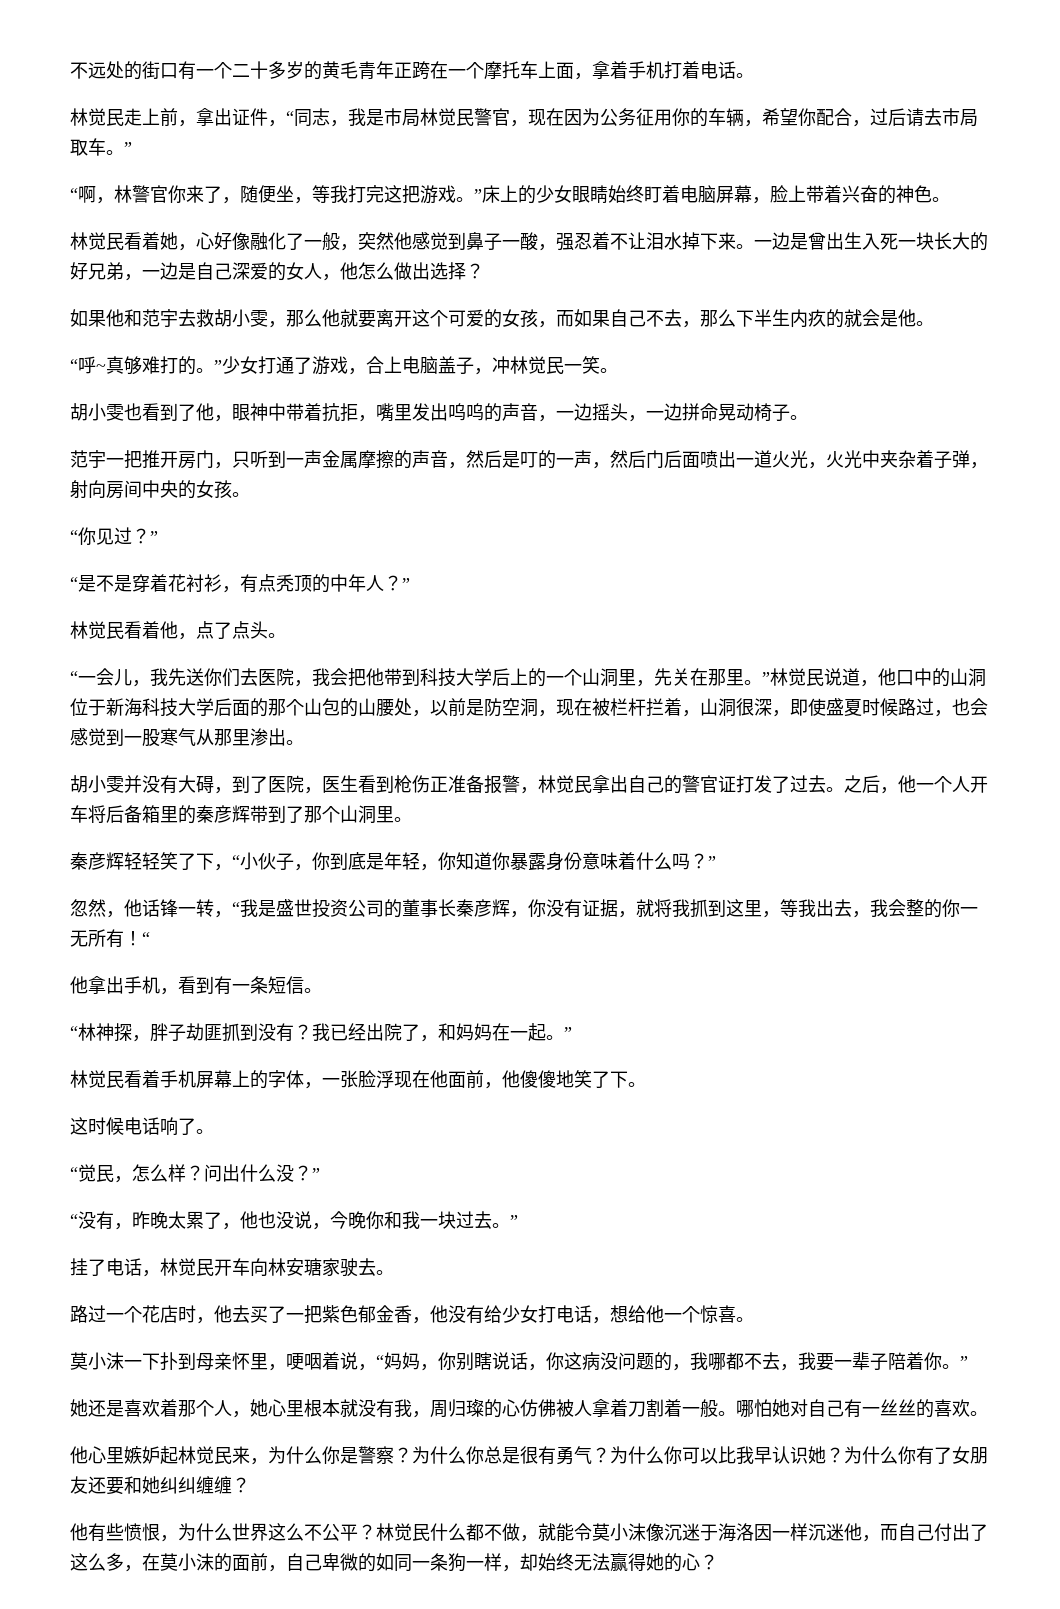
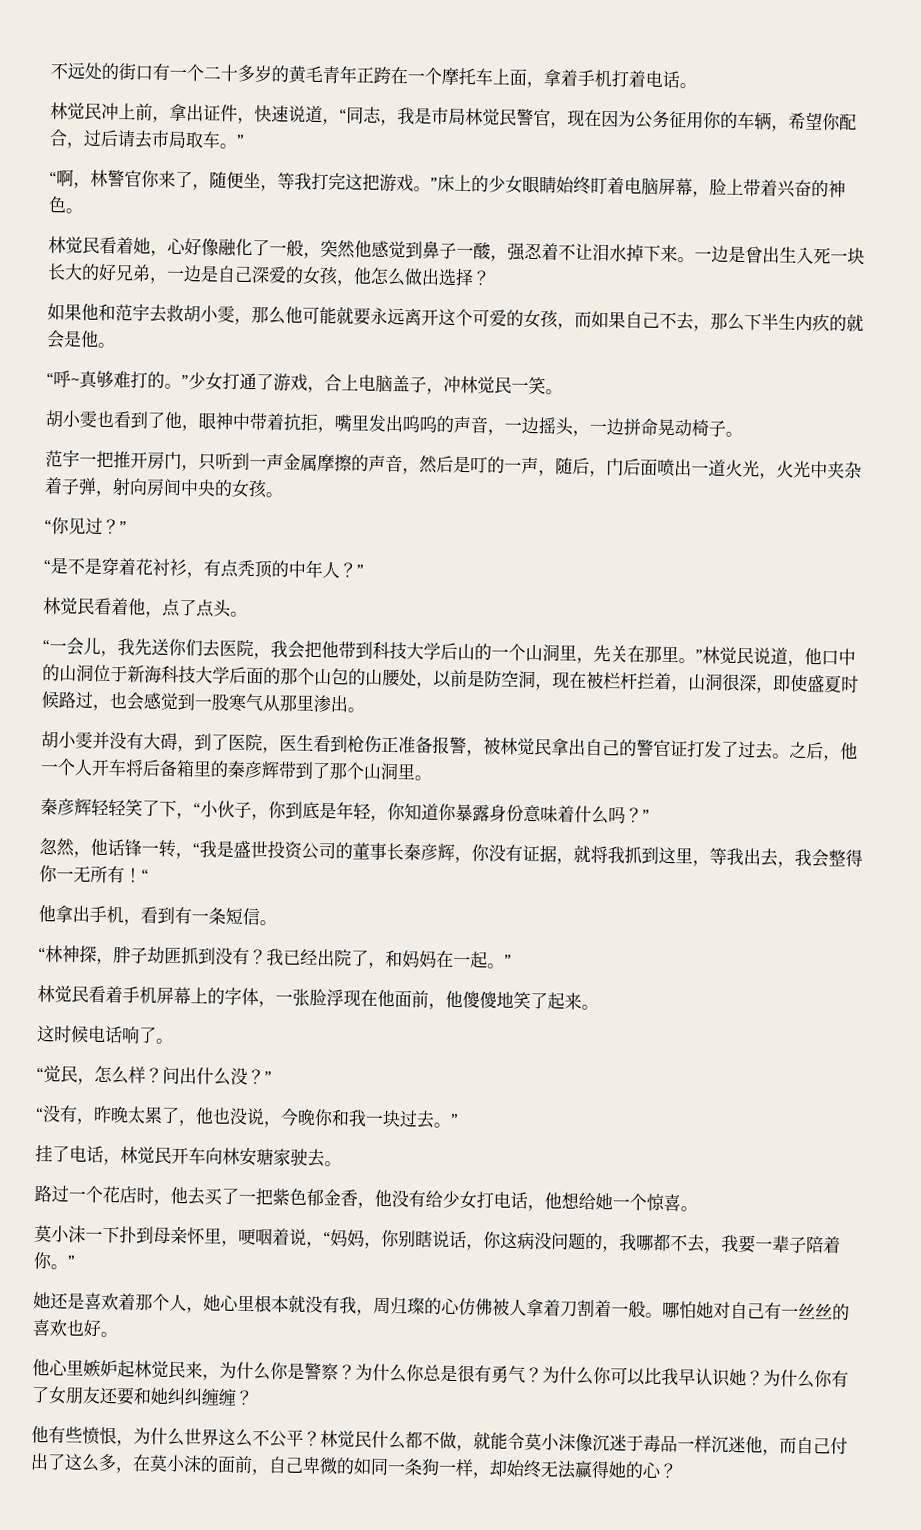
- 林觉民走上前，拿出证件，“同志，我是市局林觉民警官，现在因为公务征用你的车辆，希望你配合，过后请去市局取车。”
+ 林觉民冲上前，拿出证件，快速说道，“同志，我是市局林觉民警官，现在因为公务征用你的车辆，希望你配合，过后请去市局取车。”
- 一边是曾出生入死一块长大的好兄弟，一边是自己深爱的女人，他怎么做出选择？
+ 一边是曾出生入死一块长大的好兄弟，一边是自己深爱的女孩，他怎么做出选择？
- 如果他和范宇去救胡小雯，那么他就要离开这个可爱的女孩，而如果自己不去，那么下半生内疚的就会是他。
+ 如果他和范宇去救胡小雯，那么他可能就要永远离开这个可爱的女孩，而如果自己不去，那么下半生内疚的就会是他。
- 范宇一把推开房门，只听到一声金属摩擦的声音，然后是叮的一声，然后门后面喷出一道火光，火光中夹杂着子弹，射向房间中央的女孩。
+ 范宇一把推开房门，只听到一声金属摩擦的声音，然后是叮的一声，随后，门后面喷出一道火光，火光中夹杂着子弹，射向房间中央的女孩。
- “一会儿，我先送你们去医院，我会把他带到科技大学后上的一个山洞里，先关在那里。”林觉民说道，他口中的山洞位于新海科技大学后面的那个山包的山腰处，以前是防空洞，现在被栏杆拦着，山洞很深，即使盛夏时候路过，也会感觉到一股寒气从那里渗出。
+ “一会儿，我先送你们去医院，我会把他带到科技大学后山的一个山洞里，先关在那里。”林觉民说道，他口中的山洞位于新海科技大学后面的那个山包的山腰处，以前是防空洞，现在被栏杆拦着，山洞很深，即使盛夏时候路过，也会感觉到一股寒气从那里渗出。
- 胡小雯并没有大碍，到了医院，医生看到枪伤正准备报警，林觉民拿出自己的警官证打发了过去。
+ 胡小雯并没有大碍，到了医院，医生看到枪伤正准备报警，被林觉民拿出自己的警官证打发了过去。
- 忽然，他话锋一转，“我是盛世投资公司的董事长秦彦辉，你没有证据，就将我抓到这里，等我出去，我会整的你一无所有！
+ 忽然，他话锋一转，“我是盛世投资公司的董事长秦彦辉，你没有证据，就将我抓到这里，等我出去，我会整得你一无所有！
- 林觉民看着手机屏幕上的字体，一张脸浮现在他面前，他傻傻地笑了下。
+ 林觉民看着手机屏幕上的字体，一张脸浮现在他面前，他傻傻地笑了起来。
- 路过一个花店时，他去买了一把紫色郁金香，他没有给少女打电话，想给他一个惊喜。
+ 路过一个花店时，他去买了一把紫色郁金香，他没有给少女打电话，他想给她一个惊喜。
- 哪怕她对自己有一丝丝的喜欢。
+ 哪怕她对自己有一丝丝的喜欢也好。
- 林觉民什么都不做，就能令莫小沫像沉迷于海洛因一样沉迷他，而自己付出了这么多，在莫小沫的面前，自己卑微的如同一条狗一样，却始终无法赢得她的心？
+ 林觉民什么都不做，就能令莫小沫像沉迷于毒品一样沉迷他，而自己付出了这么多，在莫小沫的面前，自己卑微的如同一条狗一样，却始终无法赢得她的心？

